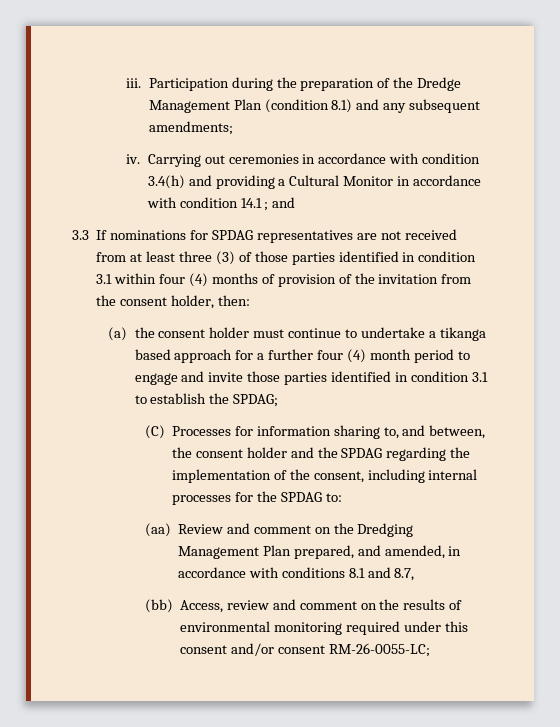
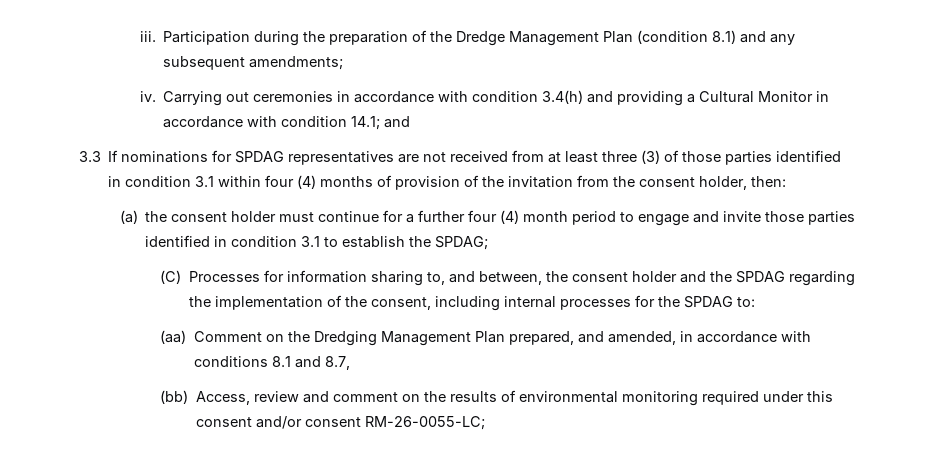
- Carrying out ceremonies in accordance with condition 3.4(h) and providing a Cultural Monitor in accordance with condition 14.1 ; and
+ Carrying out ceremonies in accordance with condition 3.4(h) and providing a Cultural Monitor in accordance with condition 14.1; and
- (a) the consent holder must continue to undertake a tikanga based approach for a further four (4) month period to engage and invite those parties identified in condition 3.1 to establish the SPDAG;
+ (a) the consent holder must continue for a further four (4) month period to engage and invite those parties identified in condition 3.1 to establish the SPDAG;
- (aa) Review and comment on the Dredging Management Plan prepared, and amended, in accordance with conditions 8.1 and 8.7,
+ (aa) Comment on the Dredging Management Plan prepared, and amended, in accordance with conditions 8.1 and 8.7,

